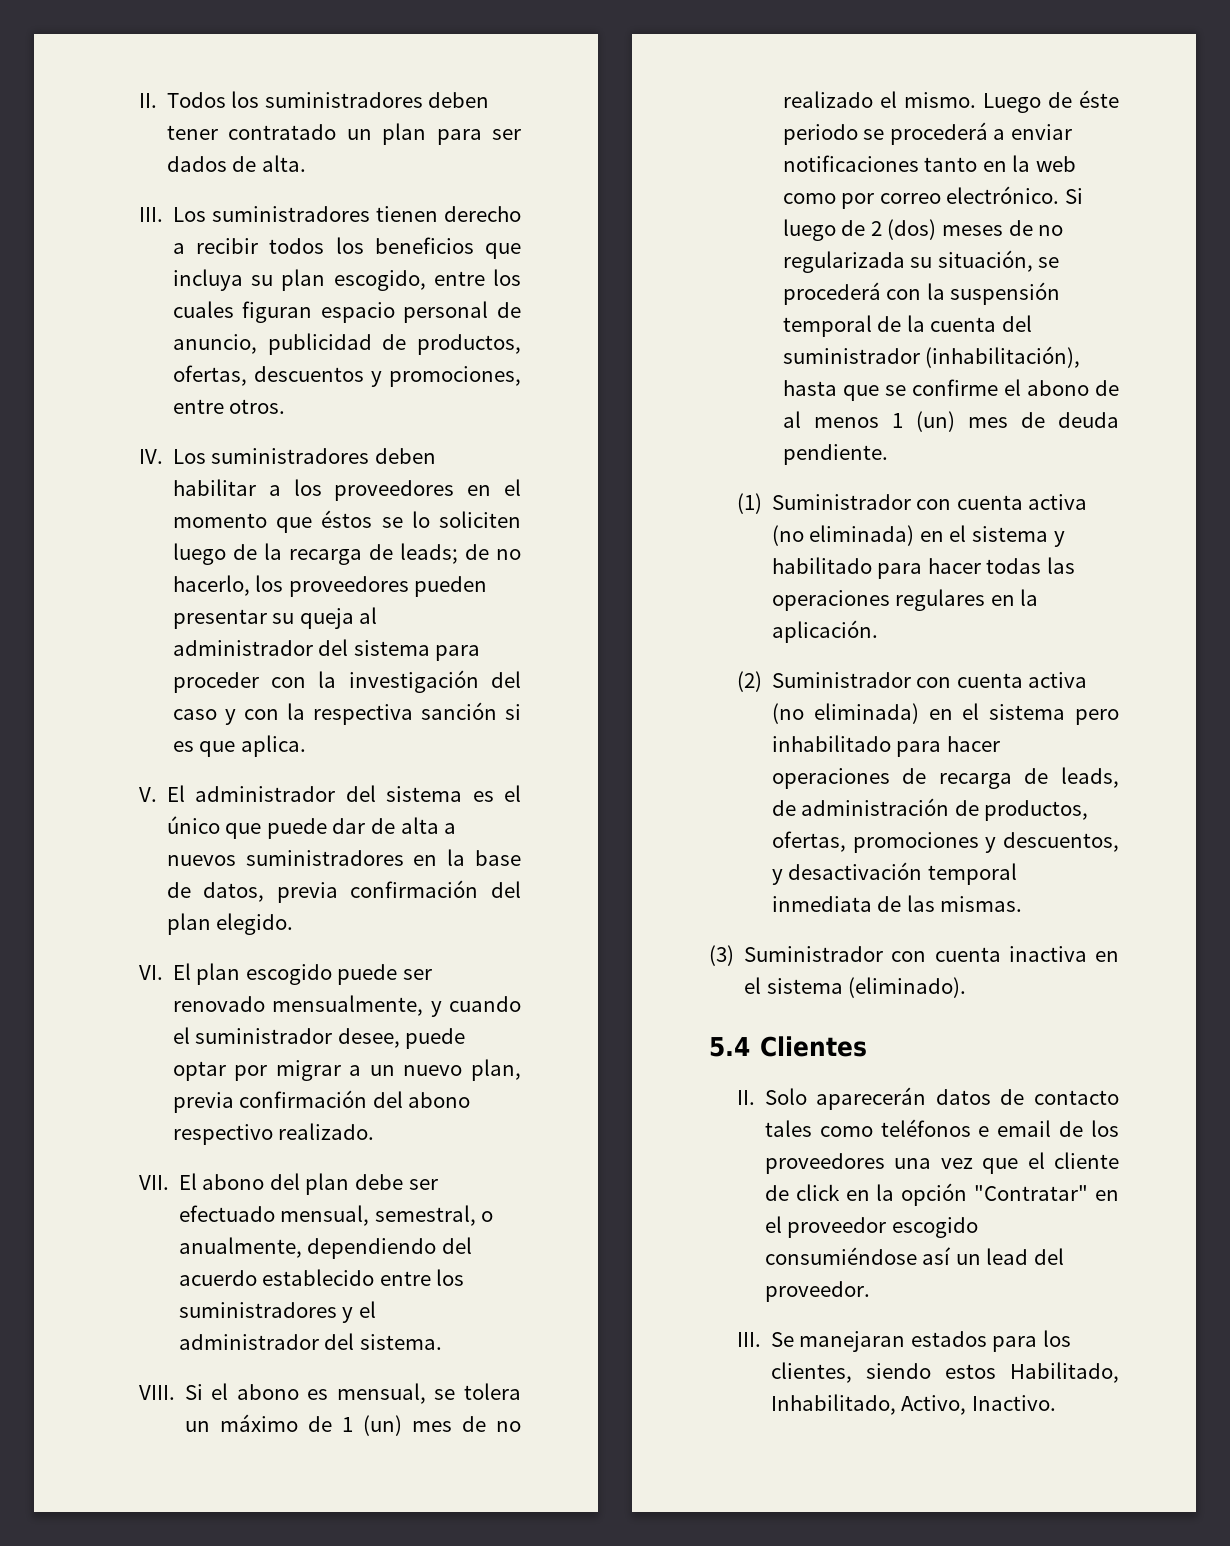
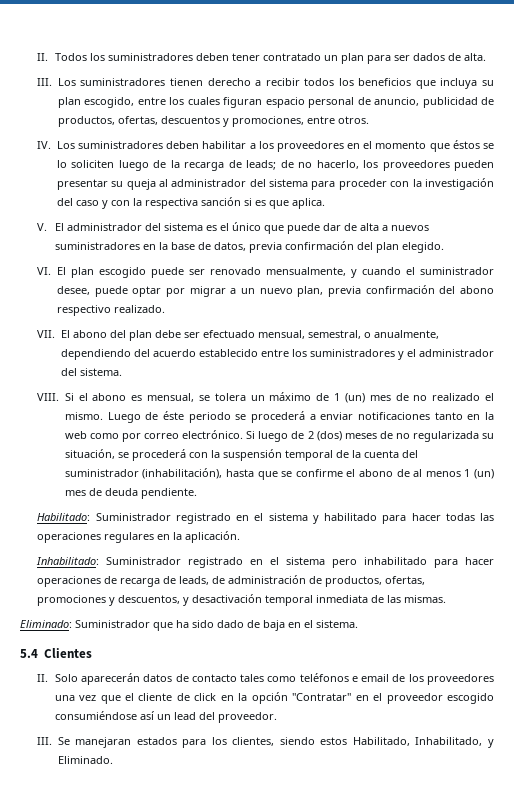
- (1) Suministrador con cuenta activa (no eliminada) en el sistema y habilitado para hacer todas las operaciones regulares en la aplicación.
+ Habilitado: Suministrador registrado en el sistema y habilitado para hacer todas las operaciones regulares en la aplicación.
- (2) Suministrador con cuenta activa (no eliminada) en el sistema pero inhabilitado para hacer operaciones de recarga de leads, de administración de productos, ofertas, promociones y descuentos, y desactivación temporal inmediata de las mismas.
+ Inhabilitado: Suministrador registrado en el sistema pero inhabilitado para hacer operaciones de recarga de leads, de administración de productos, ofertas, promociones y descuentos, y desactivación temporal inmediata de las mismas.
- (3) Suministrador con cuenta inactiva en el sistema (eliminado).
+ Eliminado: Suministrador que ha sido dado de baja en el sistema.
- III. Se manejaran estados para los clientes, siendo estos Habilitado, Inhabilitado, Activo, Inactivo.
+ III. Se manejaran estados para los clientes, siendo estos Habilitado, Inhabilitado, y Eliminado.

